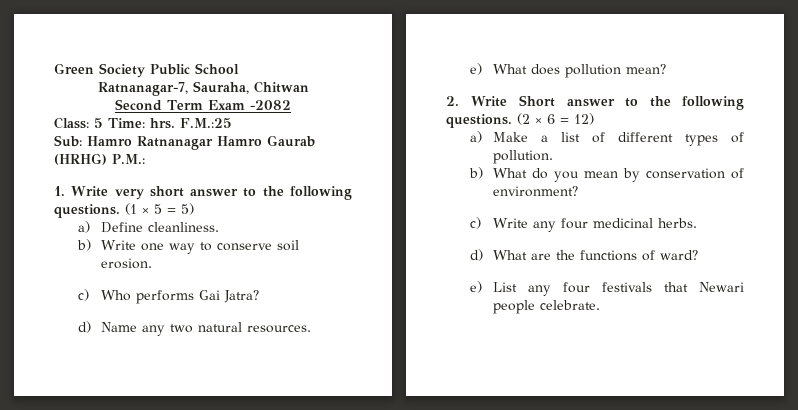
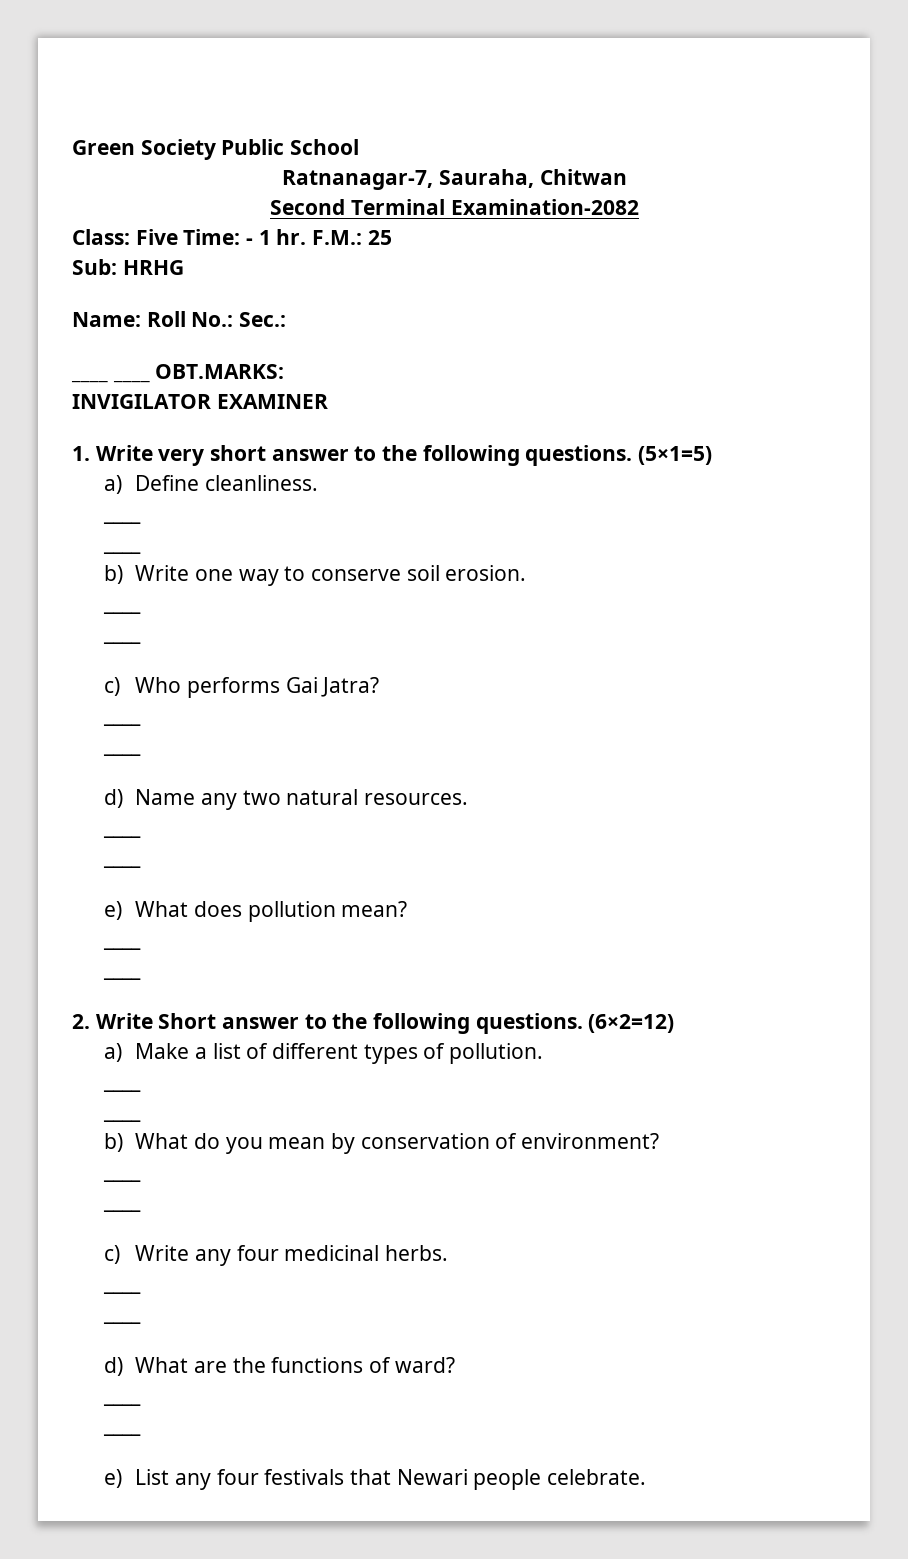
- Second Term Exam -2082
- Class: 5 Time: hrs. F.M.:25
- Sub: Hamro Ratnanagar Hamro Gaurab (HRHG) P.M.:
+ Second Terminal Examination-2082
+ Class: Five Time: - 1 hr. F.M.: 25
+ Sub: HRHG
+ Name: Roll No.: Sec.:
+ ____ ____ OBT.MARKS:
+ INVIGILATOR EXAMINER
- (1 × 5 = 5)
+ (5×1=5)
  a) Define cleanliness.
+ ____
+ ____
  b) Write one way to conserve soil erosion.
+ ____
+ ____
  c) Who performs Gai Jatra?
+ ____
+ ____
  d) Name any two natural resources.
+ ____
+ ____
  e) What does pollution mean?
+ ____
+ ____
- (2 × 6 = 12)
+ (6×2=12)
  a) Make a list of different types of pollution.
+ ____
+ ____
  b) What do you mean by conservation of environment?
+ ____
+ ____
  c) Write any four medicinal herbs.
+ ____
+ ____
  d) What are the functions of ward?
+ ____
+ ____

